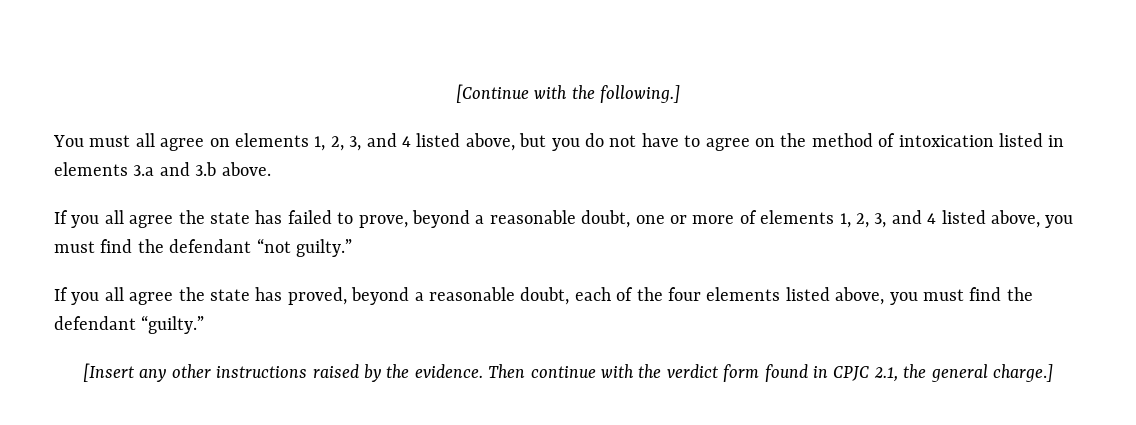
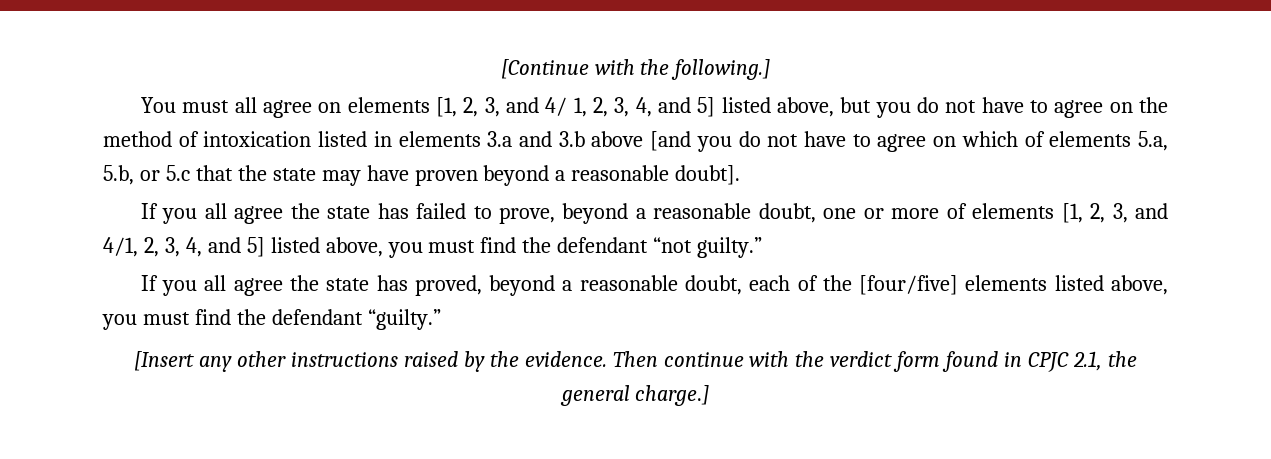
- You must all agree on elements 1, 2, 3, and 4 listed above, but you do not have to agree on the method of intoxication listed in elements 3.a and 3.b above.
+ You must all agree on elements [1, 2, 3, and 4/ 1, 2, 3, 4, and 5] listed above, but you do not have to agree on the method of intoxication listed in elements 3.a and 3.b above [and you do not have to agree on which of elements 5.a, 5.b, or 5.c that the state may have proven beyond a reasonable doubt].
- If you all agree the state has failed to prove, beyond a reasonable doubt, one or more of elements 1, 2, 3, and 4 listed above, you must find the defendant “not guilty.”
+ If you all agree the state has failed to prove, beyond a reasonable doubt, one or more of elements [1, 2, 3, and 4/1, 2, 3, 4, and 5] listed above, you must find the defendant “not guilty.”
- If you all agree the state has proved, beyond a reasonable doubt, each of the four elements listed above, you must find the defendant “guilty.”
+ If you all agree the state has proved, beyond a reasonable doubt, each of the [four/five] elements listed above, you must find the defendant “guilty.”

